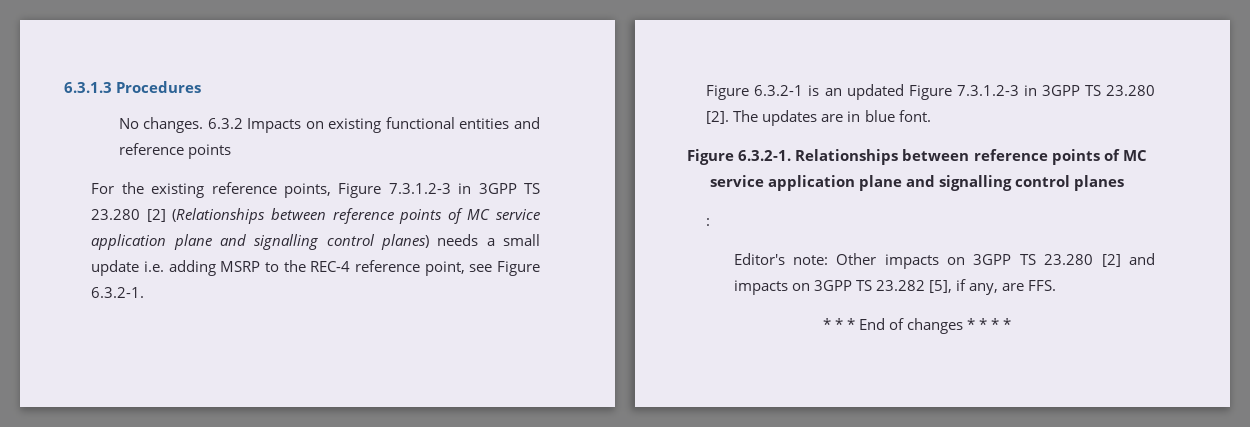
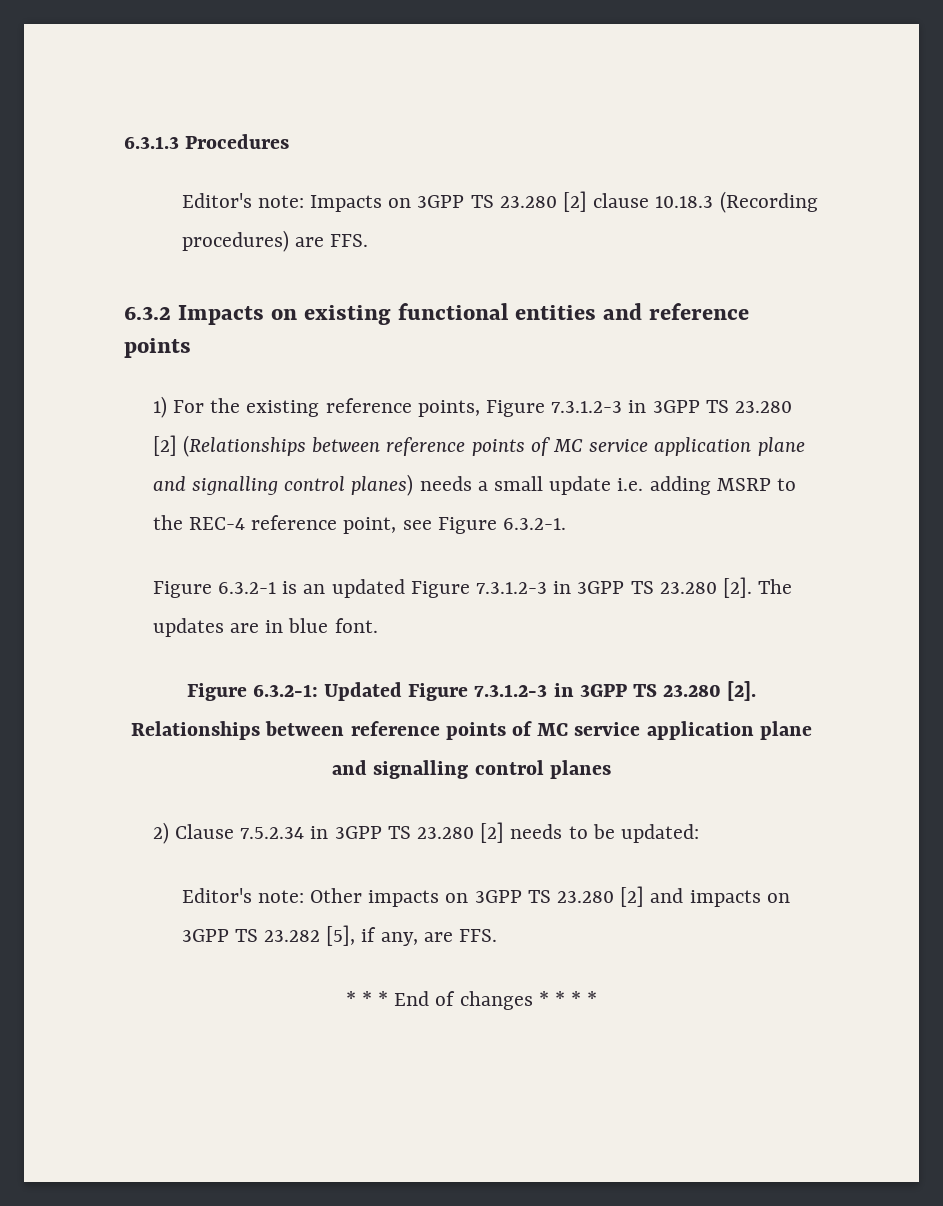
- No changes. 6.3.2 Impacts on existing functional entities and reference points
+ Editor's note: Impacts on 3GPP TS 23.280 [2] clause 10.18.3 (Recording procedures) are FFS.
+ 6.3.2 Impacts on existing functional entities and reference points
- For the existing reference points, Figure 7.3.1.2-3 in 3GPP TS 23.280 [2] (Relationships between reference points of MC service application plane and signalling control planes) needs a small update i.e. adding MSRP to the REC-4 reference point, see Figure 6.3.2-1.
+ 1) For the existing reference points, Figure 7.3.1.2-3 in 3GPP TS 23.280 [2] (Relationships between reference points of MC service application plane and signalling control planes) needs a small update i.e. adding MSRP to the REC-4 reference point, see Figure 6.3.2-1.
- Figure 6.3.2-1. Relationships between reference points of MC service application plane and signalling control planes
+ Figure 6.3.2-1: Updated Figure 7.3.1.2-3 in 3GPP TS 23.280 [2]. Relationships between reference points of MC service application plane and signalling control planes
- :
+ 2) Clause 7.5.2.34 in 3GPP TS 23.280 [2] needs to be updated:

